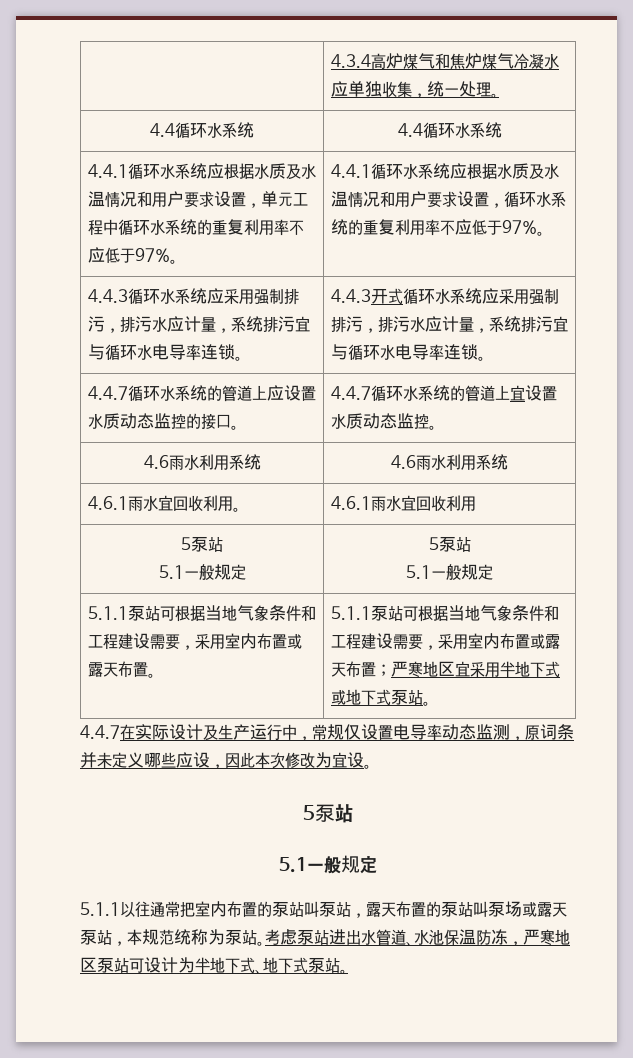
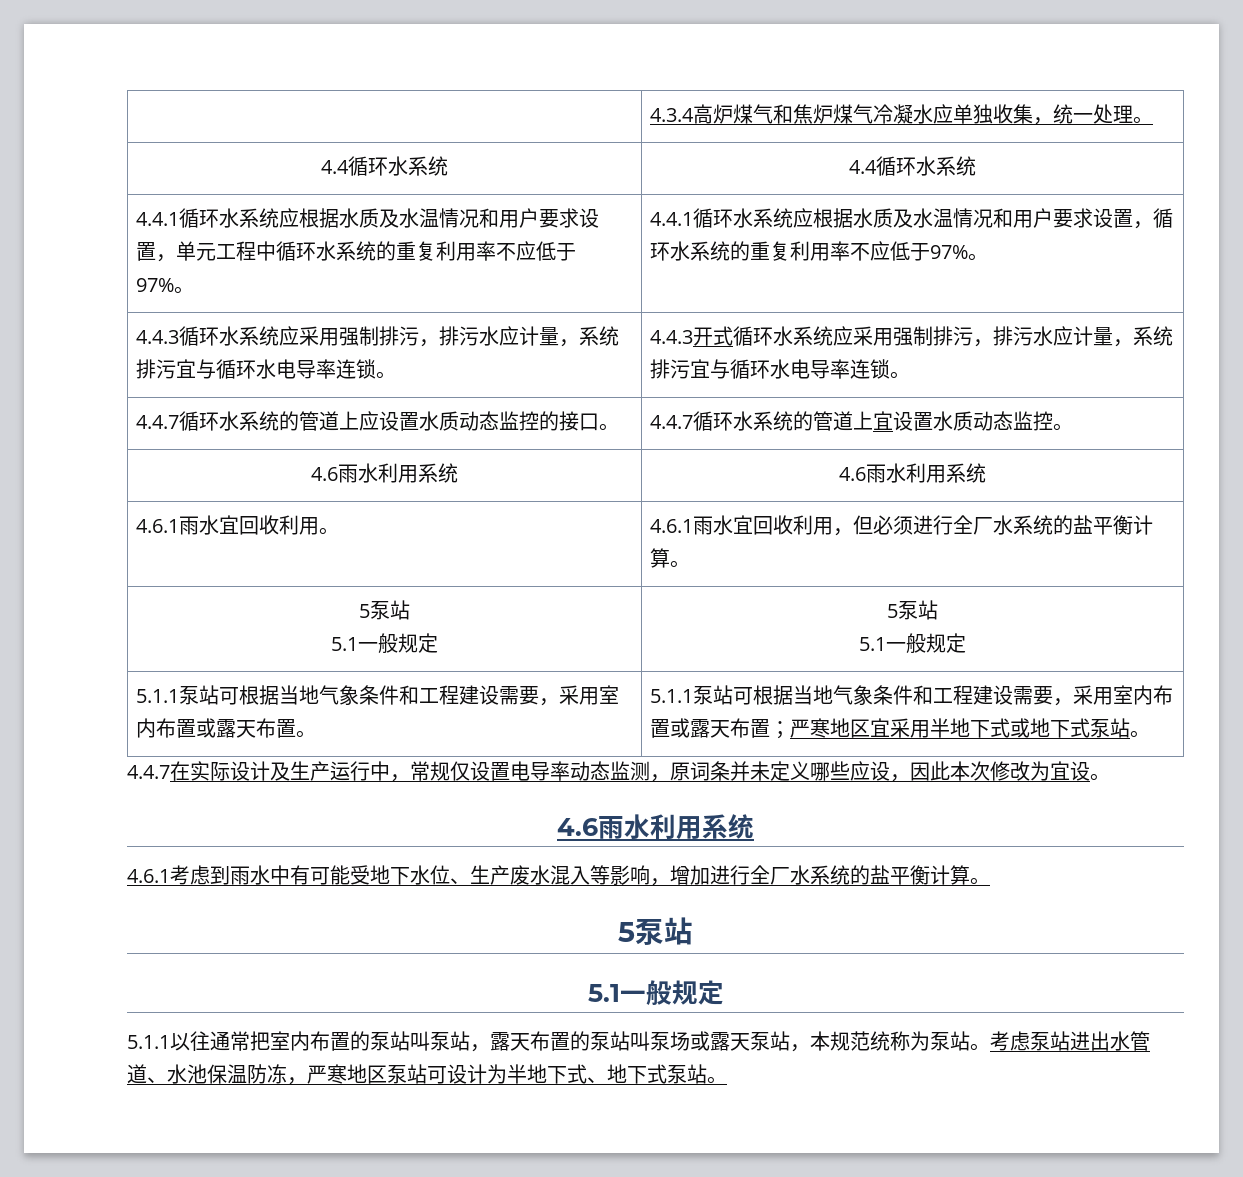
- 4.6.1雨水宜回收利用。 | 4.6.1雨水宜回收利用
+ 4.6.1雨水宜回收利用。 | 4.6.1雨水宜回收利用，但必须进行全厂水系统的盐平衡计算。
  4.4.7在实际设计及生产运行中，常规仅设置电导率动态监测，原词条并未定义哪些应设，因此本次修改为宜设。
+ 4.6雨水利用系统
+ 4.6.1考虑到雨水中有可能受地下水位、生产废水混入等影响，增加进行全厂水系统的盐平衡计算。

